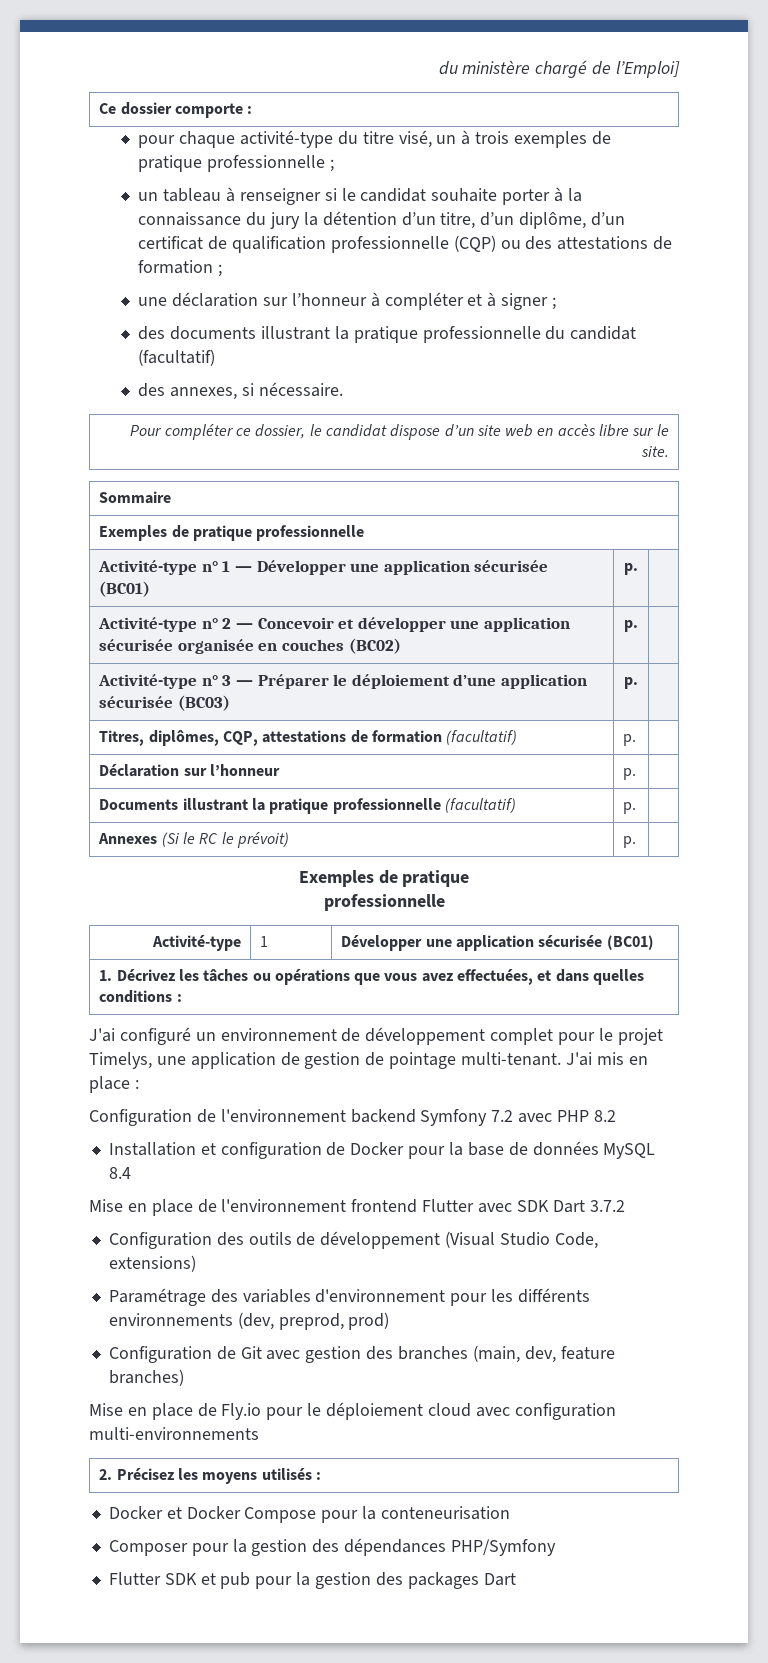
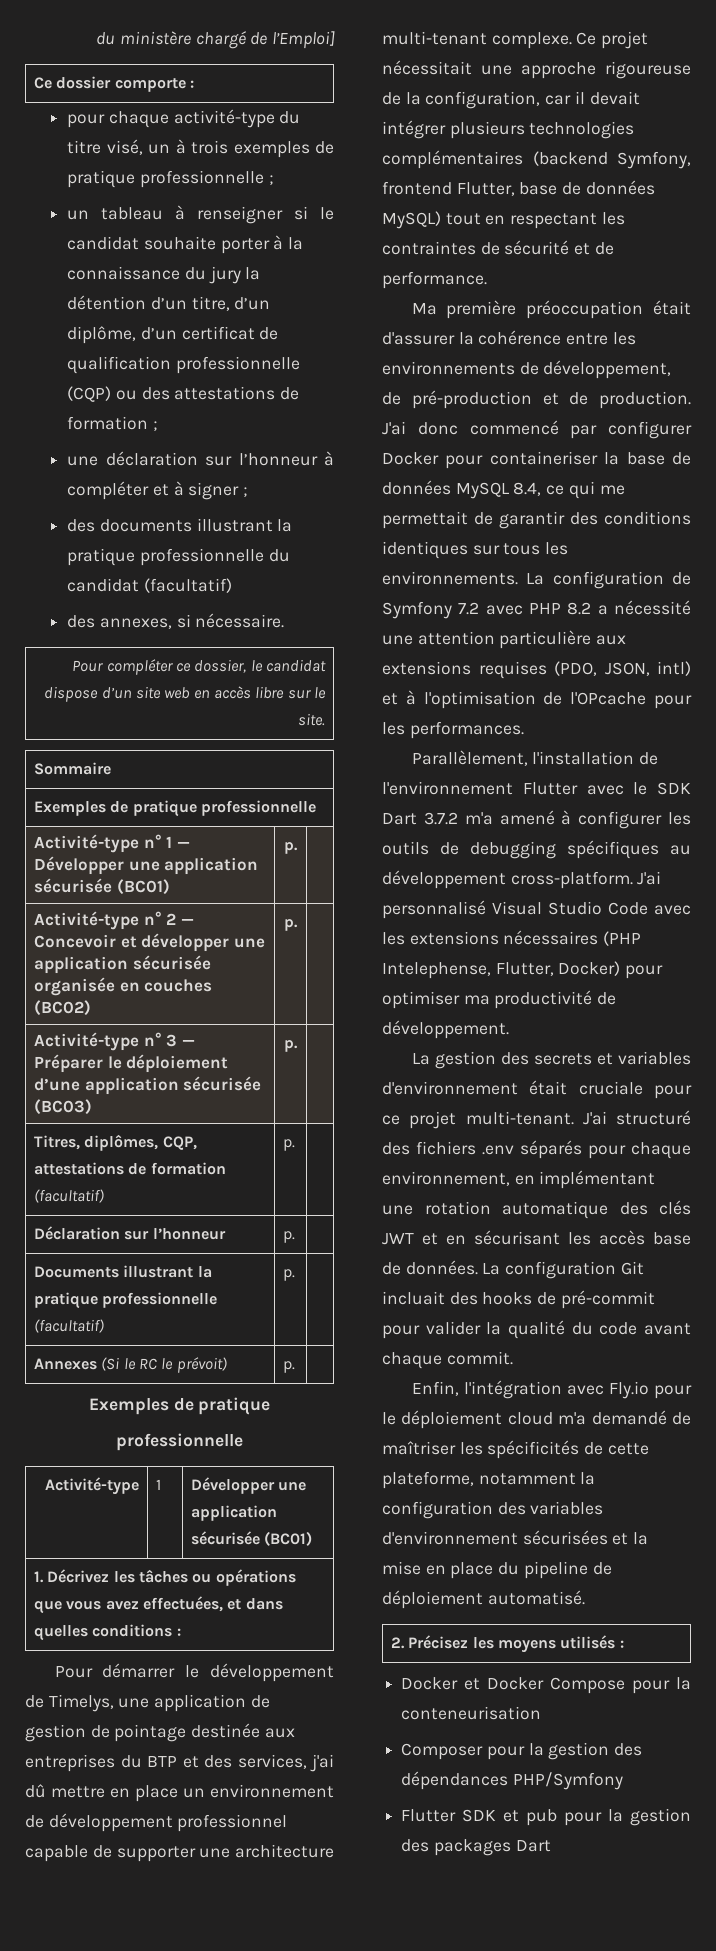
- J'ai configuré un environnement de développement complet pour le projet Timelys, une application de gestion de pointage multi-tenant. J'ai mis en place :
- Configuration de l'environnement backend Symfony 7.2 avec PHP 8.2
- Installation et configuration de Docker pour la base de données MySQL 8.4
- Mise en place de l'environnement frontend Flutter avec SDK Dart 3.7.2
- Configuration des outils de développement (Visual Studio Code, extensions)
- Paramétrage des variables d'environnement pour les différents environnements (dev, preprod, prod)
- Configuration de Git avec gestion des branches (main, dev, feature branches)
- Mise en place de Fly.io pour le déploiement cloud avec configuration multi-environnements
+ Pour démarrer le développement de Timelys, une application de gestion de pointage destinée aux entreprises du BTP et des services, j'ai dû mettre en place un environnement de développement professionnel capable de supporter une architecture multi-tenant complexe. Ce projet nécessitait une approche rigoureuse de la configuration, car il devait intégrer plusieurs technologies complémentaires (backend Symfony, frontend Flutter, base de données MySQL) tout en respectant les contraintes de sécurité et de performance.
+ Ma première préoccupation était d'assurer la cohérence entre les environnements de développement, de pré-production et de production. J'ai donc commencé par configurer Docker pour containeriser la base de données MySQL 8.4, ce qui me permettait de garantir des conditions identiques sur tous les environnements. La configuration de Symfony 7.2 avec PHP 8.2 a nécessité une attention particulière aux extensions requises (PDO, JSON, intl) et à l'optimisation de l'OPcache pour les performances.
+ Parallèlement, l'installation de l'environnement Flutter avec le SDK Dart 3.7.2 m'a amené à configurer les outils de debugging spécifiques au développement cross-platform. J'ai personnalisé Visual Studio Code avec les extensions nécessaires (PHP Intelephense, Flutter, Docker) pour optimiser ma productivité de développement.
+ La gestion des secrets et variables d'environnement était cruciale pour ce projet multi-tenant. J'ai structuré des fichiers .env séparés pour chaque environnement, en implémentant une rotation automatique des clés JWT et en sécurisant les accès base de données. La configuration Git incluait des hooks de pré-commit pour valider la qualité du code avant chaque commit.
+ Enfin, l'intégration avec Fly.io pour le déploiement cloud m'a demandé de maîtriser les spécificités de cette plateforme, notamment la configuration des variables d'environnement sécurisées et la mise en place du pipeline de déploiement automatisé.

